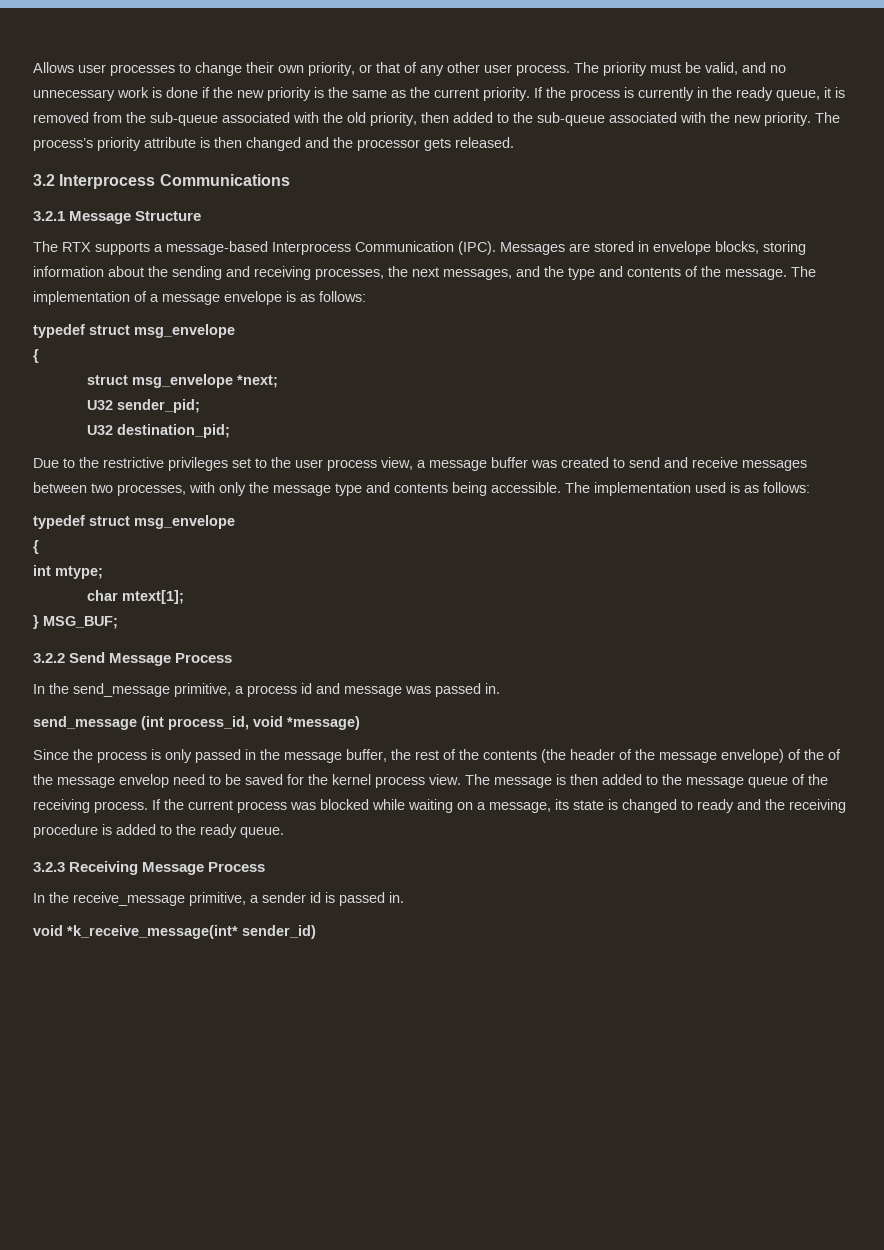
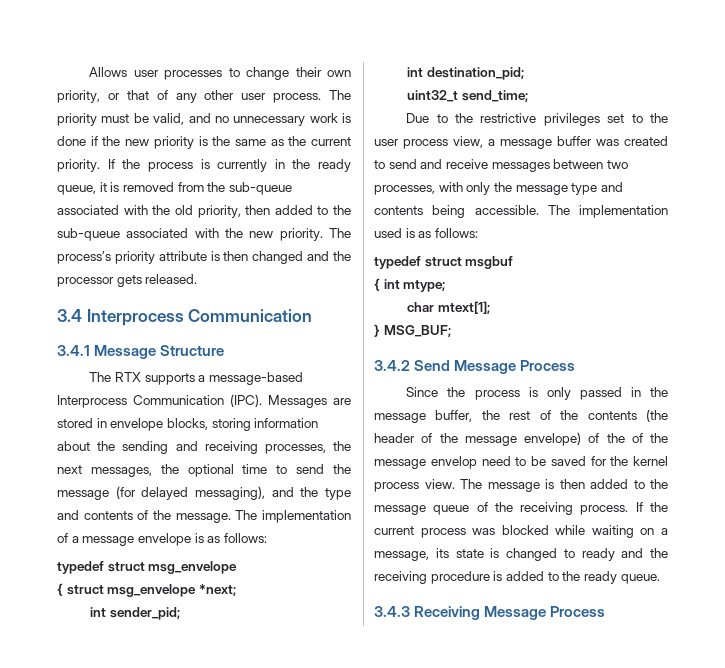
- 3.2 Interprocess Communications
- 3.2.1 Message Structure
+ 3.4 Interprocess Communication
+ 3.4.1 Message Structure
- Messages are stored in envelope blocks, storing information about the sending and receiving processes, the next messages, and the type and contents of the message.
+ Messages are stored in envelope blocks, storing information about the sending and receiving processes, the next messages, the optional time to send the message (for delayed messaging), and the type and contents of the message.
  The implementation of a message envelope is as follows:
  typedef struct msg_envelope
- {
- struct msg_envelope *next;
+ { struct msg_envelope *next;
- U32 sender_pid;
+ int sender_pid;
- U32 destination_pid;
+ int destination_pid;
+ uint32_t send_time;
  The implementation used is as follows:
- typedef struct msg_envelope
- {
- int mtype;
+ typedef struct msgbuf
+ { int mtype;
- 3.2.2 Send Message Process
+ 3.4.2 Send Message Process
- In the send_message primitive, a process id and message was passed in.
- send_message (int process_id, void *message)
- 3.2.3 Receiving Message Process
+ 3.4.3 Receiving Message Process
- In the receive_message primitive, a sender id is passed in.
- void *k_receive_message(int* sender_id)

